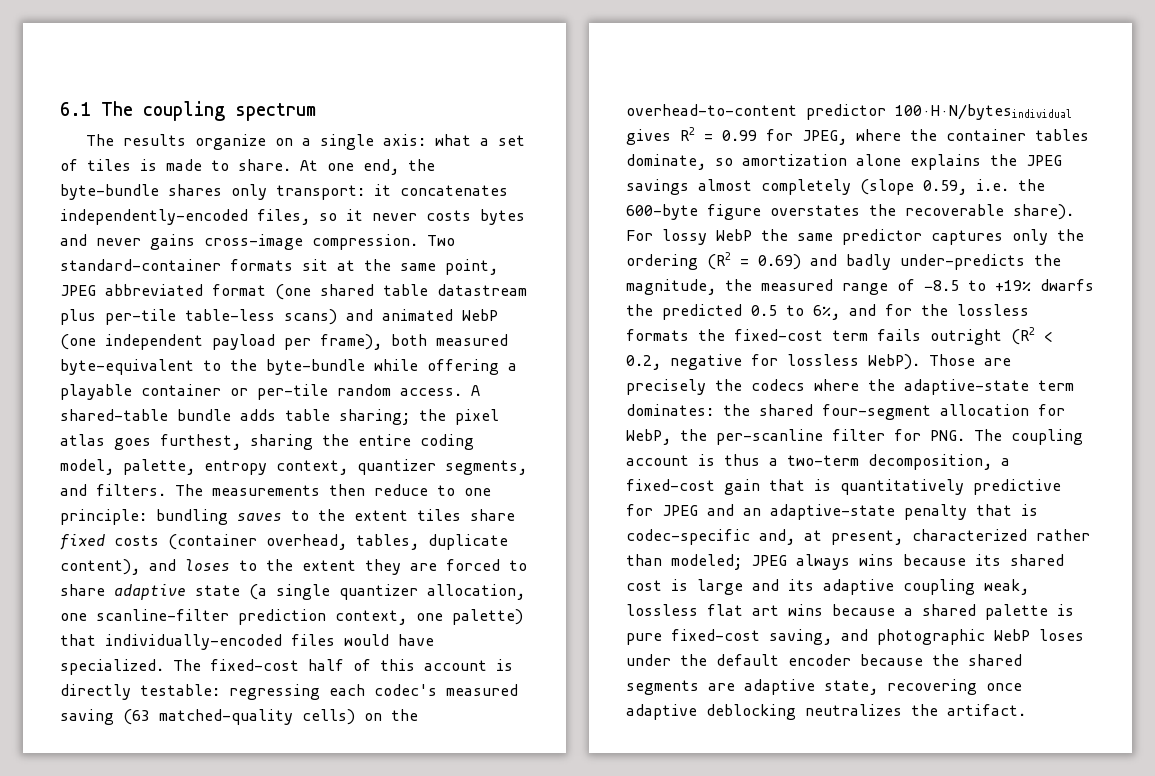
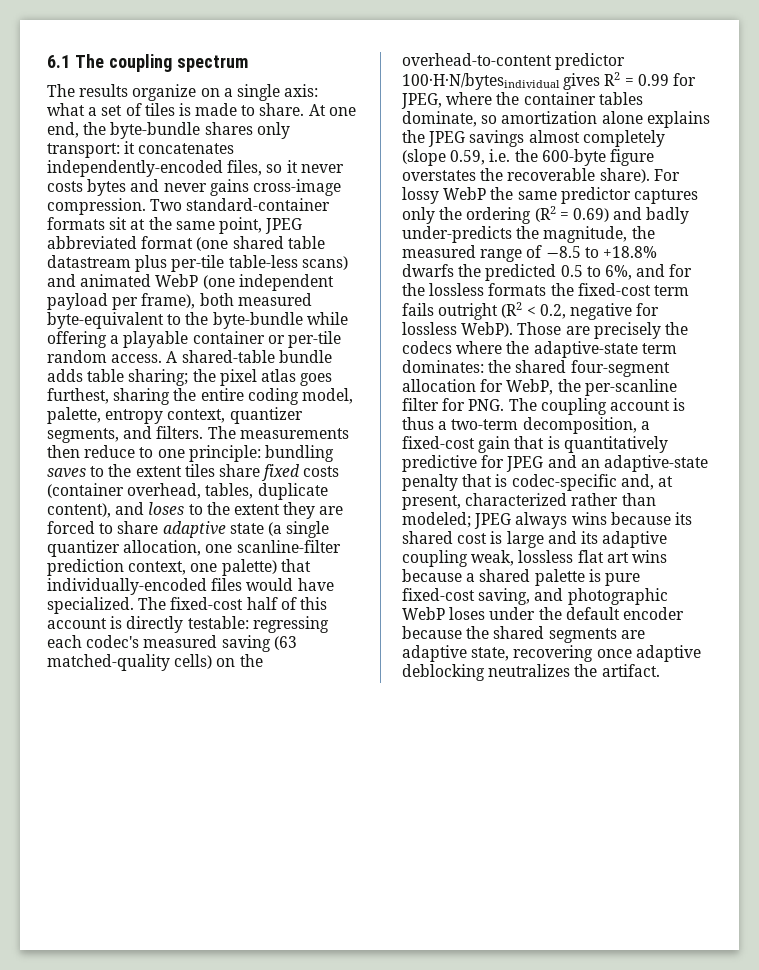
- For lossy WebP the same predictor captures only the ordering (R2 = 0.69) and badly under-predicts the magnitude, the measured range of −8.5 to +19% dwarfs the predicted 0.5 to 6%, and for the lossless formats the fixed-cost term fails outright (R2 < 0.2, negative for lossless WebP).
+ For lossy WebP the same predictor captures only the ordering (R2 = 0.69) and badly under-predicts the magnitude, the measured range of −8.5 to +18.8% dwarfs the predicted 0.5 to 6%, and for the lossless formats the fixed-cost term fails outright (R2 < 0.2, negative for lossless WebP).

